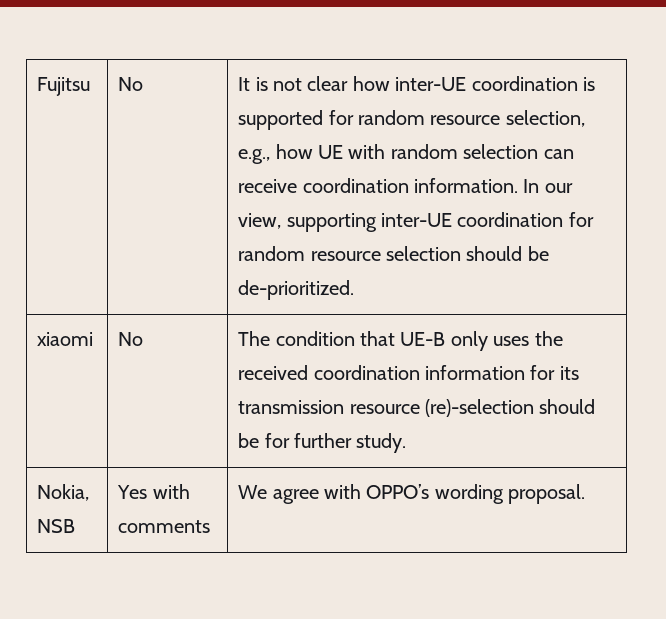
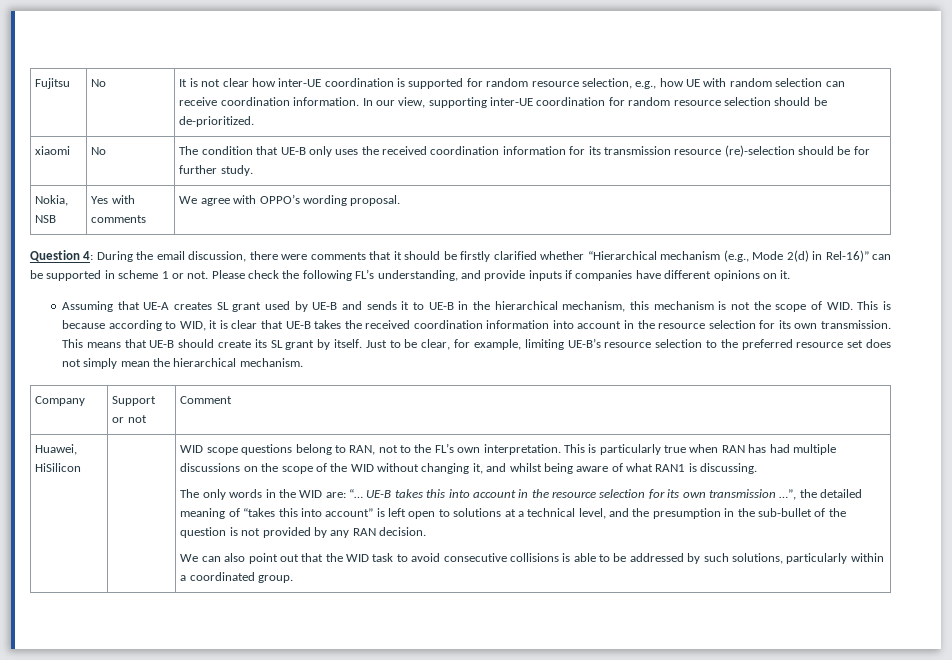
+ Question 4: During the email discussion, there were comments that it should be firstly clarified whether “Hierarchical mechanism (e.g., Mode 2(d) in Rel-16)” can be supported in scheme 1 or not. Please check the following FL’s understanding, and provide inputs if companies have different opinions on it.
+ Assuming that UE-A creates SL grant used by UE-B and sends it to UE-B in the hierarchical mechanism, this mechanism is not the scope of WID. This is because according to WID, it is clear that UE-B takes the received coordination information into account in the resource selection for its own transmission. This means that UE-B should create its SL grant by itself. Just to be clear, for example, limiting UE-B’s resource selection to the preferred resource set does not simply mean the hierarchical mechanism.
+ Company | Support or not | Comment
+ Huawei, HiSilicon | | WID scope questions belong to RAN, not to the FL’s own interpretation. This is particularly true when RAN has had multiple discussions on the scope of the WID without changing it, and whilst being aware of what RAN1 is discussing.
+ The only words in the WID are: “… UE-B takes this into account in the resource selection for its own transmission …”, the detailed meaning of “takes this into account” is left open to solutions at a technical level, and the presumption in the sub-bullet of the question is not provided by any RAN decision.
+ We can also point out that the WID task to avoid consecutive collisions is able to be addressed by such solutions, particularly within a coordinated group.

